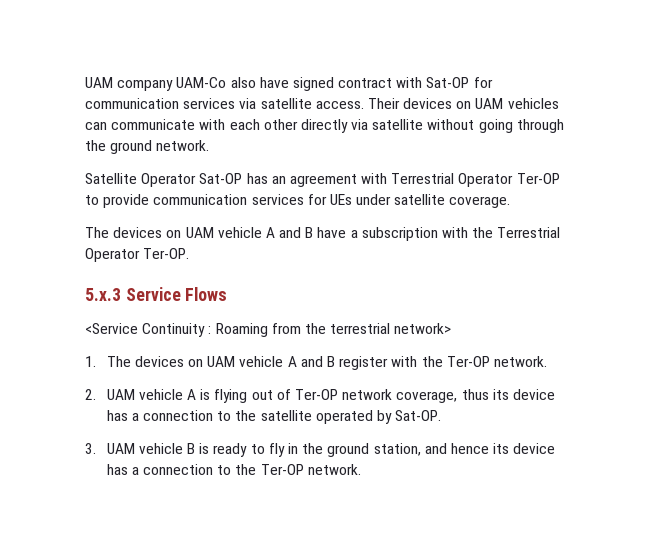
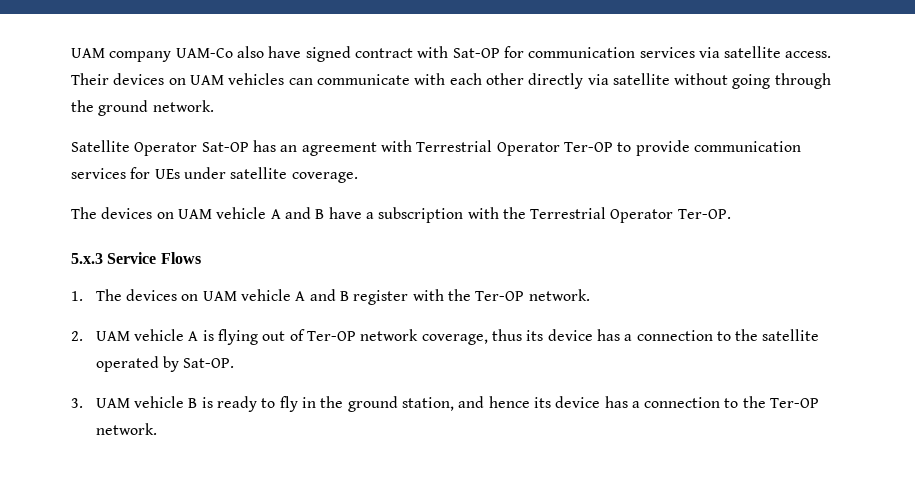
- <Service Continuity : Roaming from the terrestrial network>

